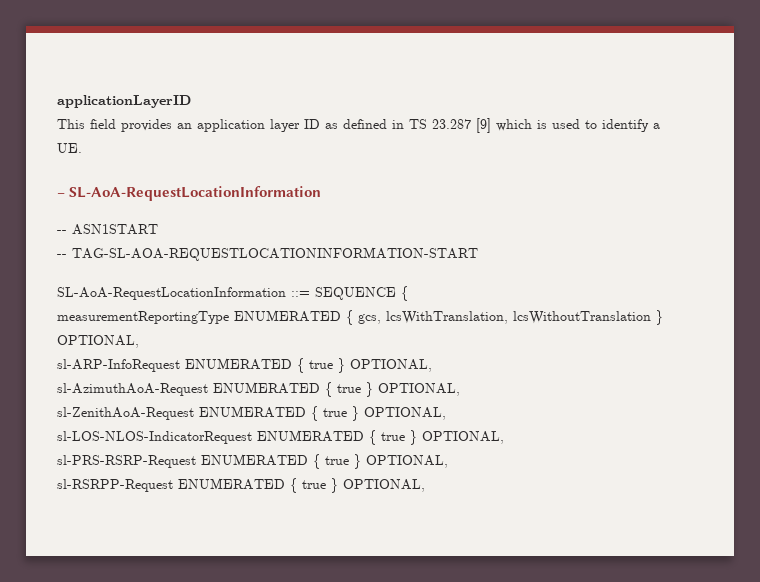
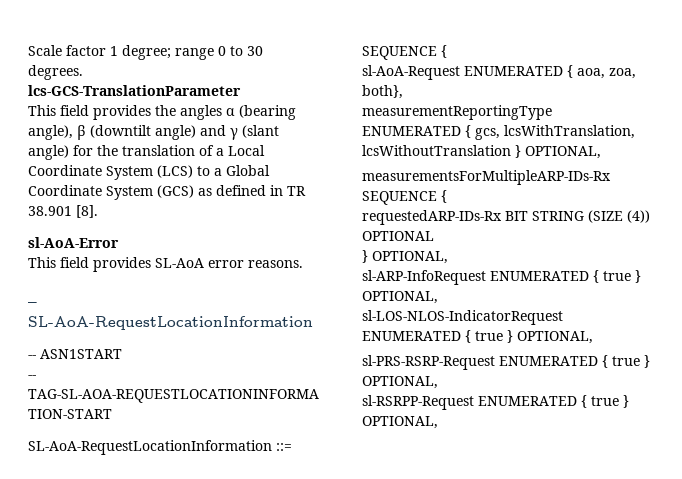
- applicationLayerID
- This field provides an application layer ID as defined in TS 23.287 [9] which is used to identify a UE.
+ Scale factor 1 degree; range 0 to 30 degrees.
+ lcs-GCS-TranslationParameter
+ This field provides the angles α (bearing angle), β (downtilt angle) and γ (slant angle) for the translation of a Local Coordinate System (LCS) to a Global Coordinate System (GCS) as defined in TR 38.901 [8].
+ sl-AoA-Error
+ This field provides SL-AoA error reasons.
+ sl-AoA-Request ENUMERATED { aoa, zoa, both},
+ measurementsForMultipleARP-IDs-Rx SEQUENCE {
+ requestedARP-IDs-Rx BIT STRING (SIZE (4)) OPTIONAL
+ } OPTIONAL,
  sl-ARP-InfoRequest ENUMERATED { true } OPTIONAL,
- sl-AzimuthAoA-Request ENUMERATED { true } OPTIONAL,
- sl-ZenithAoA-Request ENUMERATED { true } OPTIONAL,

